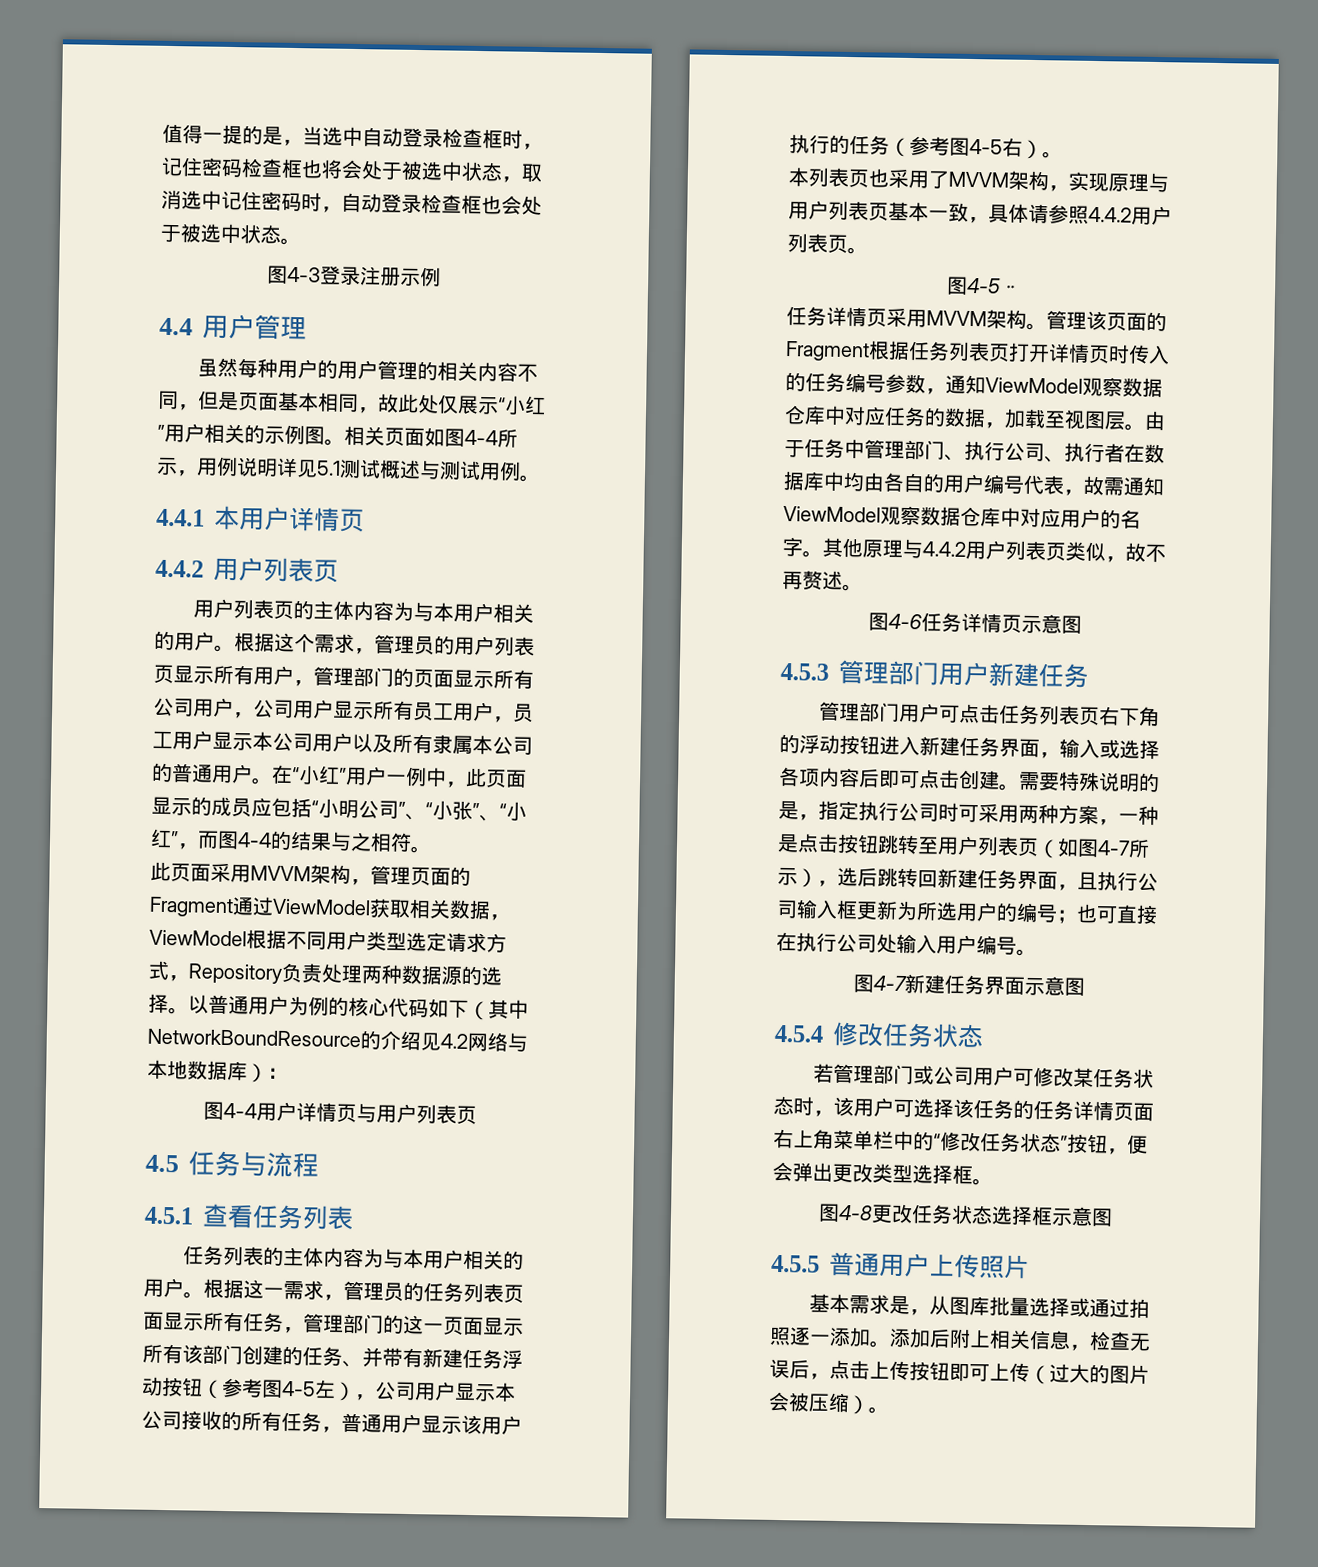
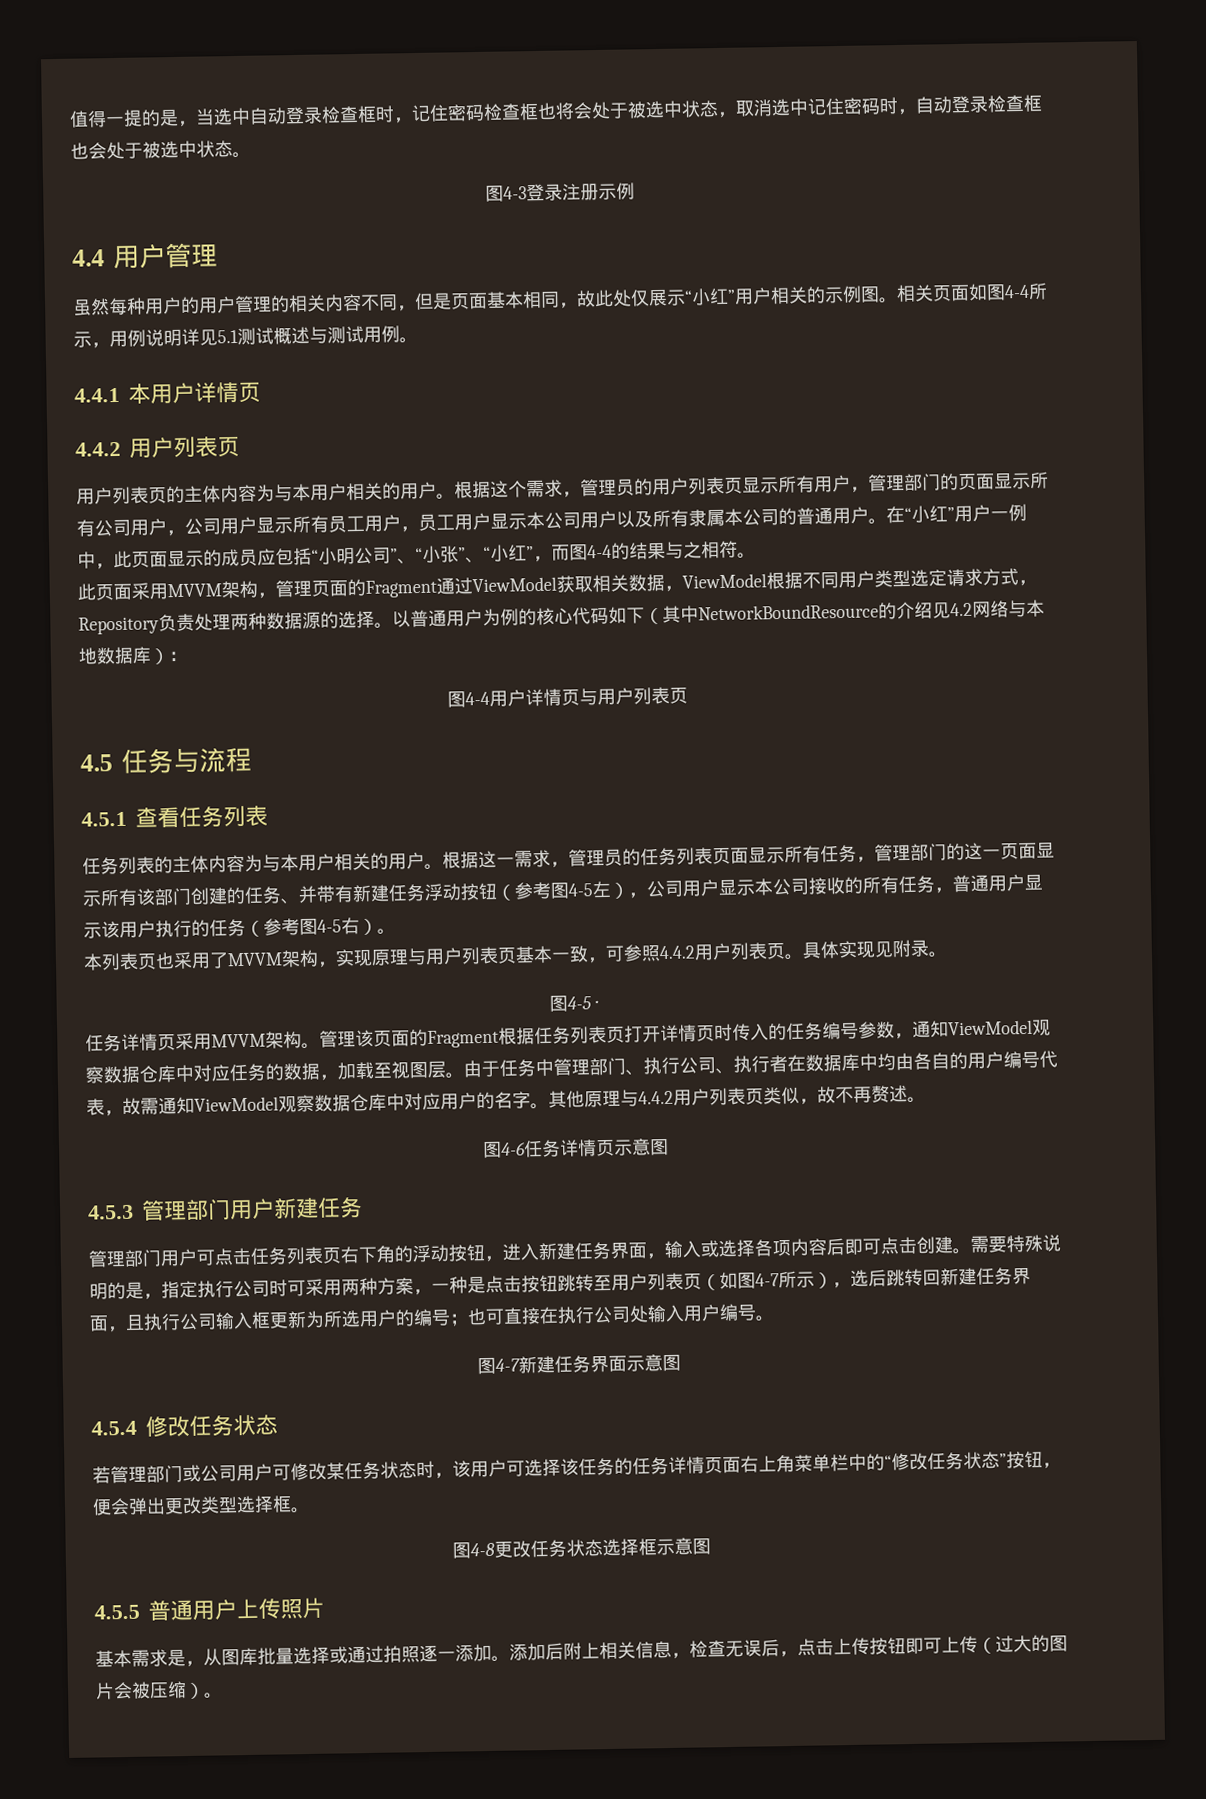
- 本列表页也采用了MVVM架构，实现原理与用户列表页基本一致，具体请参照4.4.2用户列表页。
+ 本列表页也采用了MVVM架构，实现原理与用户列表页基本一致，可参照4.4.2用户列表页。具体实现见附录。
- 管理部门用户可点击任务列表页右下角的浮动按钮进入新建任务界面，输入或选择各项内容后即可点击创建。
+ 管理部门用户可点击任务列表页右下角的浮动按钮，进入新建任务界面，输入或选择各项内容后即可点击创建。

